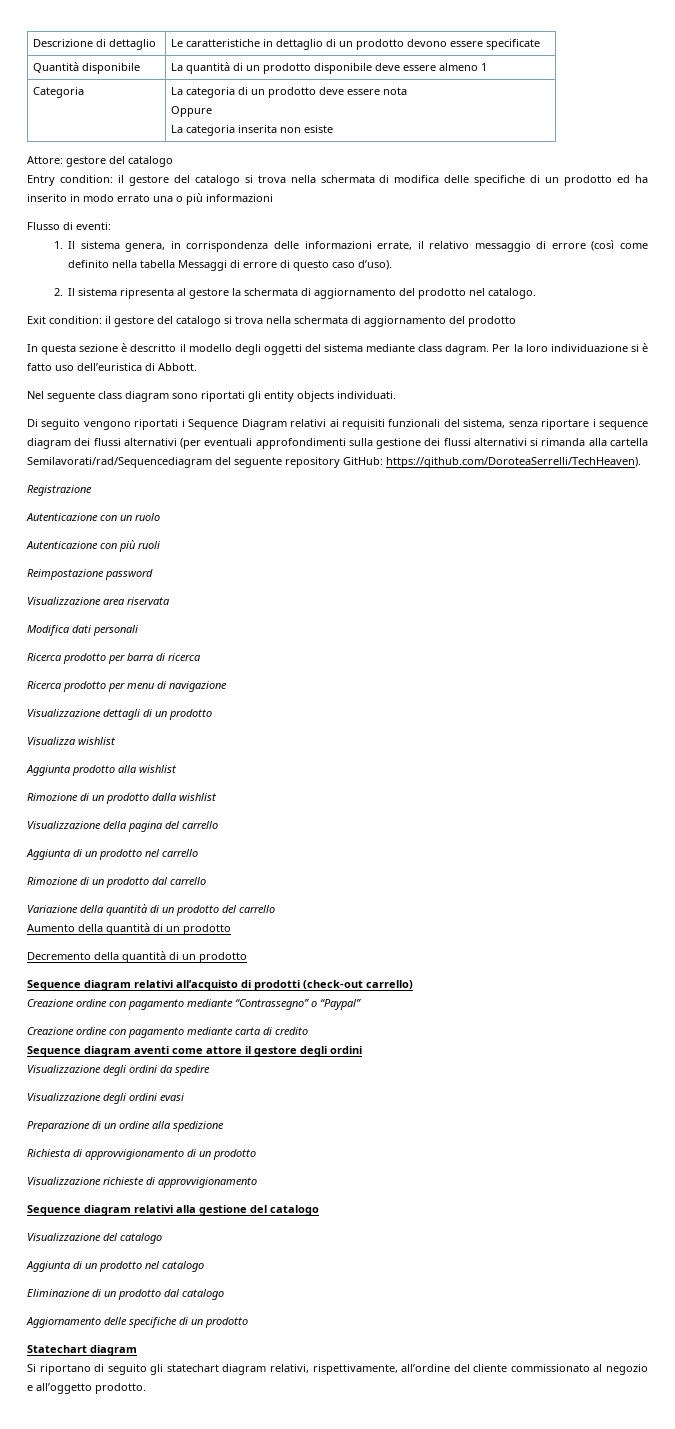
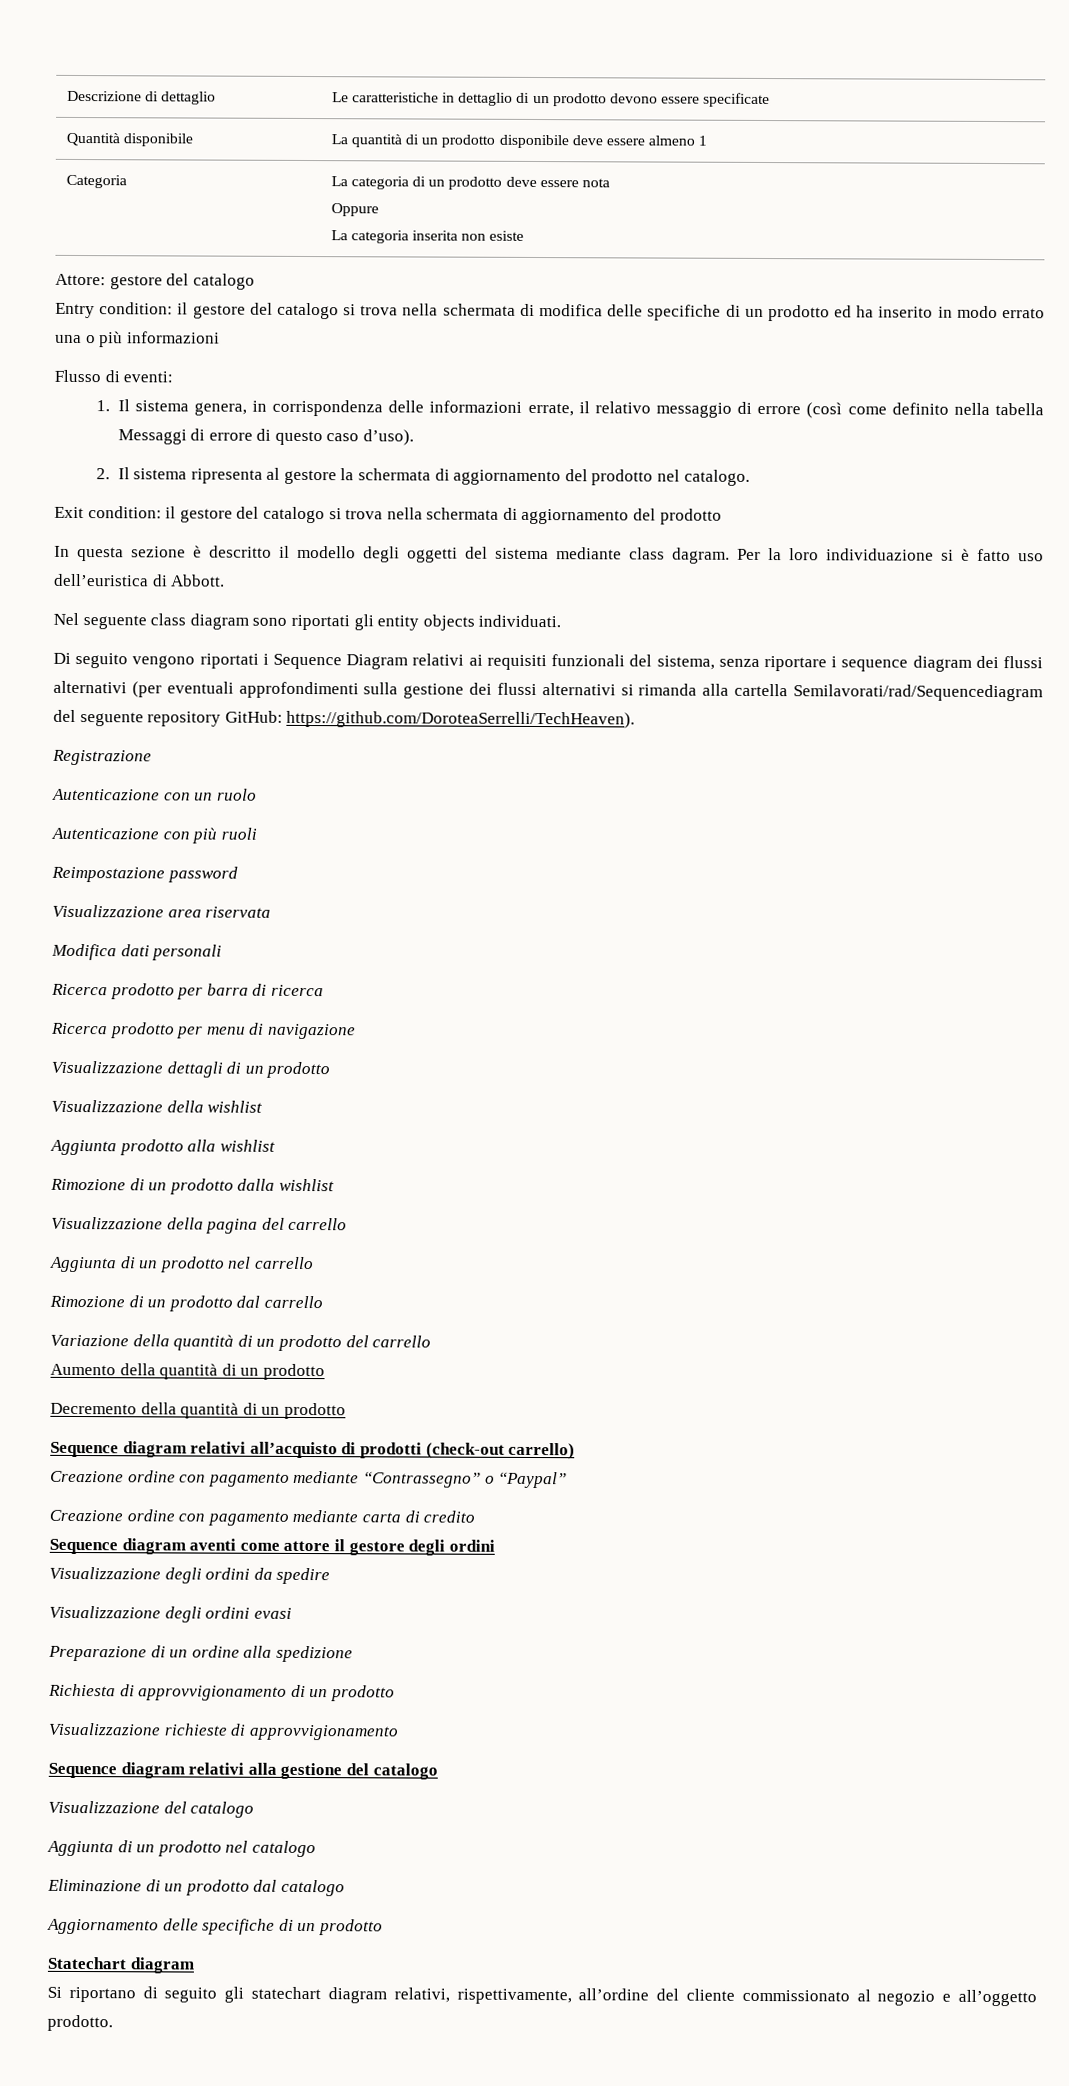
- Visualizza wishlist
+ Visualizzazione della wishlist

